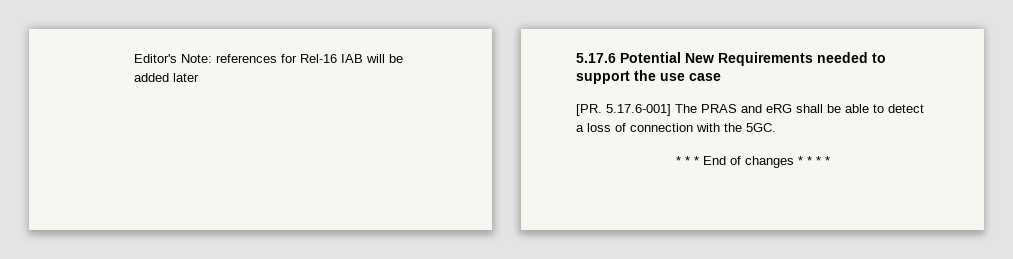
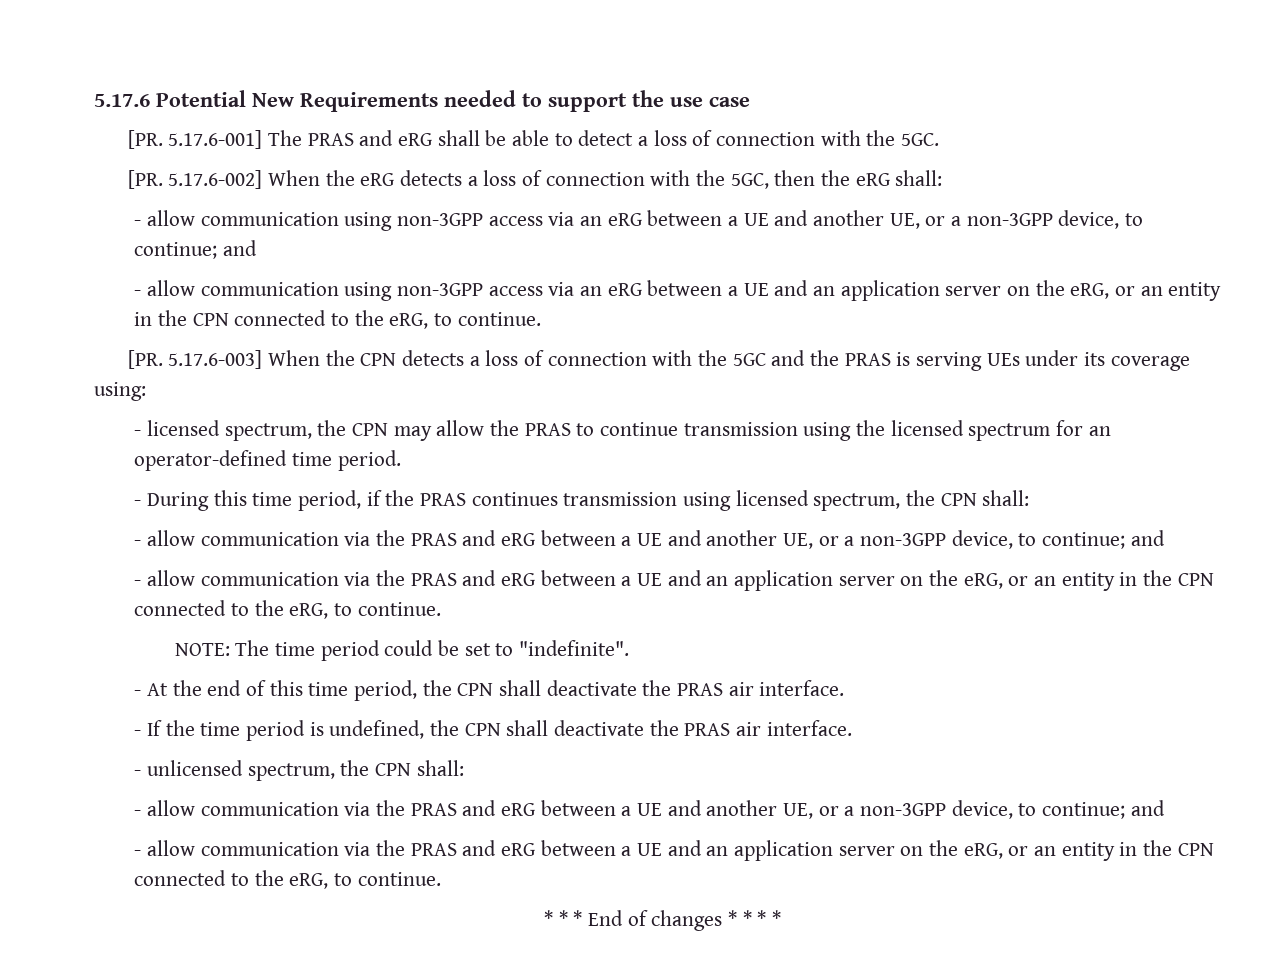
- Editor's Note: references for Rel-16 IAB will be added later
+ [PR. 5.17.6-002] When the eRG detects a loss of connection with the 5GC, then the eRG shall:
+ - allow communication using non-3GPP access via an eRG between a UE and another UE, or a non-3GPP device, to continue; and
+ - allow communication using non-3GPP access via an eRG between a UE and an application server on the eRG, or an entity in the CPN connected to the eRG, to continue.
+ [PR. 5.17.6-003] When the CPN detects a loss of connection with the 5GC and the PRAS is serving UEs under its coverage using:
+ - licensed spectrum, the CPN may allow the PRAS to continue transmission using the licensed spectrum for an operator-defined time period.
+ - During this time period, if the PRAS continues transmission using licensed spectrum, the CPN shall:
+ - allow communication via the PRAS and eRG between a UE and another UE, or a non-3GPP device, to continue; and
+ - allow communication via the PRAS and eRG between a UE and an application server on the eRG, or an entity in the CPN connected to the eRG, to continue.
+ NOTE: The time period could be set to "indefinite".
+ - At the end of this time period, the CPN shall deactivate the PRAS air interface.
+ - If the time period is undefined, the CPN shall deactivate the PRAS air interface.
+ - unlicensed spectrum, the CPN shall:
+ - allow communication via the PRAS and eRG between a UE and another UE, or a non-3GPP device, to continue; and
+ - allow communication via the PRAS and eRG between a UE and an application server on the eRG, or an entity in the CPN connected to the eRG, to continue.

